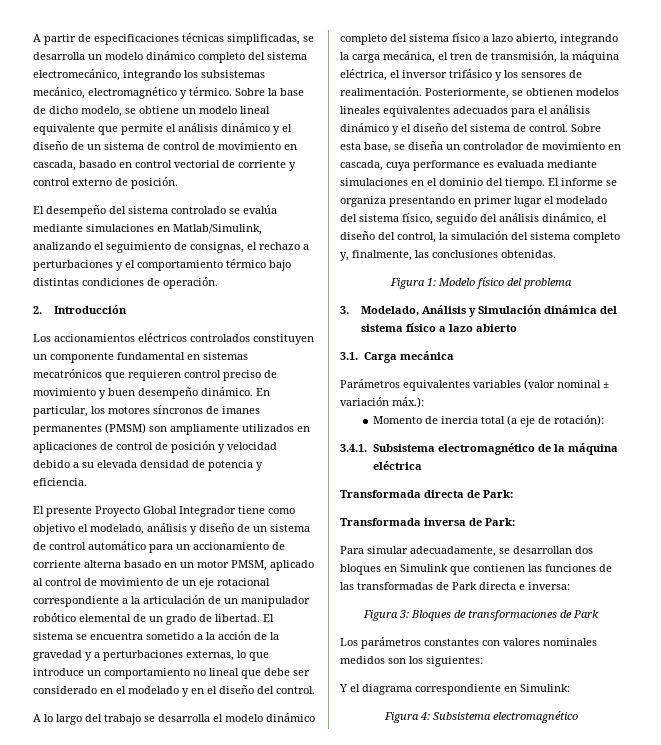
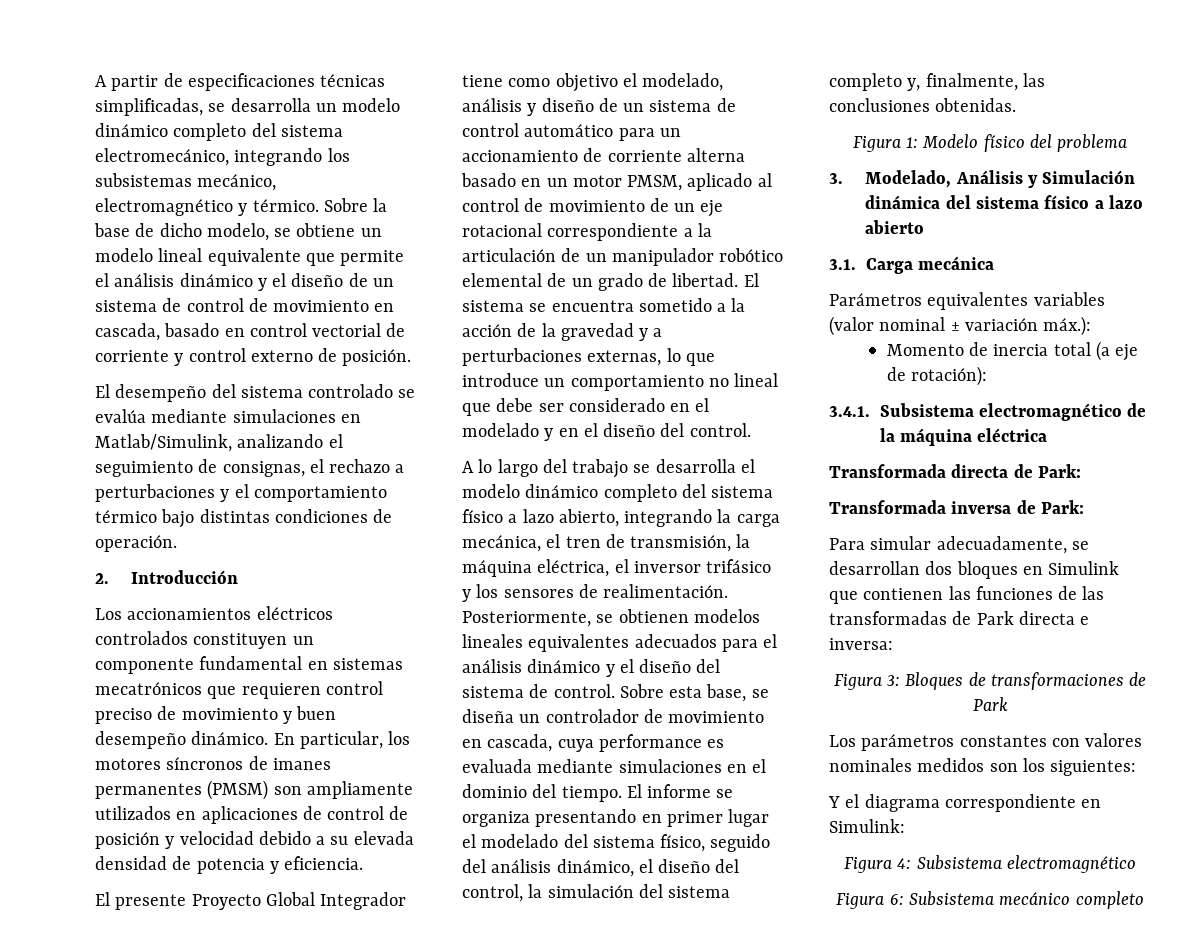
+ Figura 6: Subsistema mecánico completo

